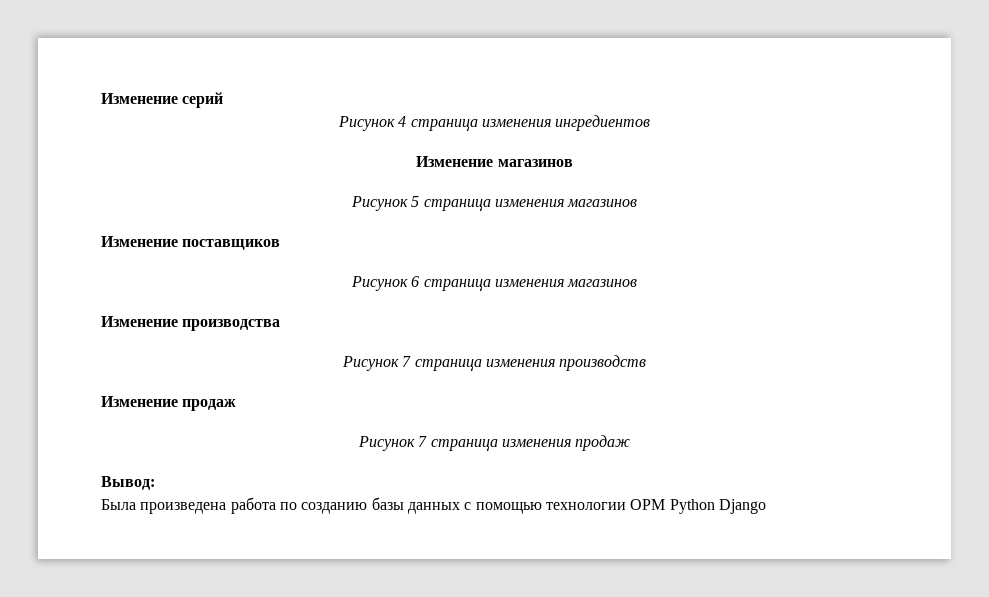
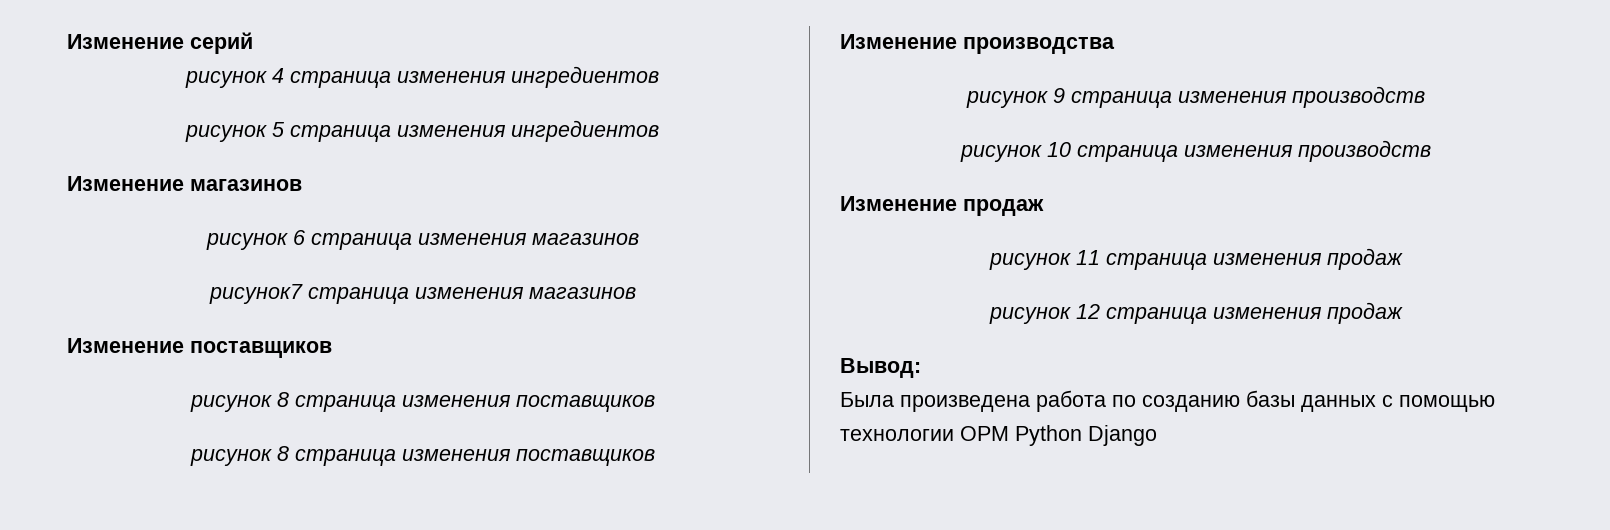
- Рисунок 4 страница изменения ингредиентов
+ рисунок 4 страница изменения ингредиентов
+ рисунок 5 страница изменения ингредиентов
  Изменение магазинов
- Рисунок 5 страница изменения магазинов
+ рисунок 6 страница изменения магазинов
+ рисунок7 страница изменения магазинов
  Изменение поставщиков
- Рисунок 6 страница изменения магазинов
+ рисунок 8 страница изменения поставщиков
+ рисунок 8 страница изменения поставщиков
  Изменение производства
- Рисунок 7 страница изменения производств
+ рисунок 9 страница изменения производств
+ рисунок 10 страница изменения производств
- Рисунок 7 страница изменения продаж
+ рисунок 11 страница изменения продаж
+ рисунок 12 страница изменения продаж

